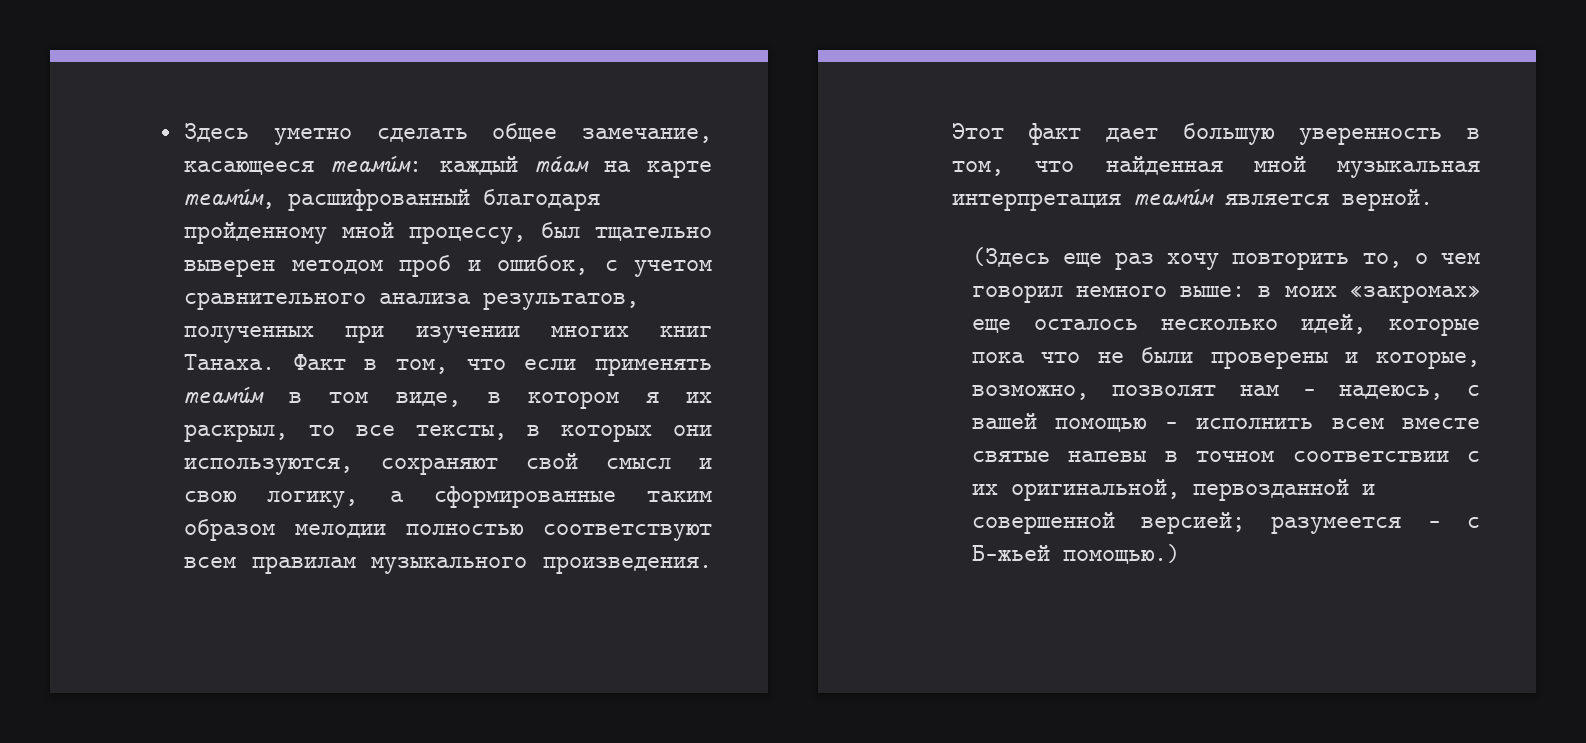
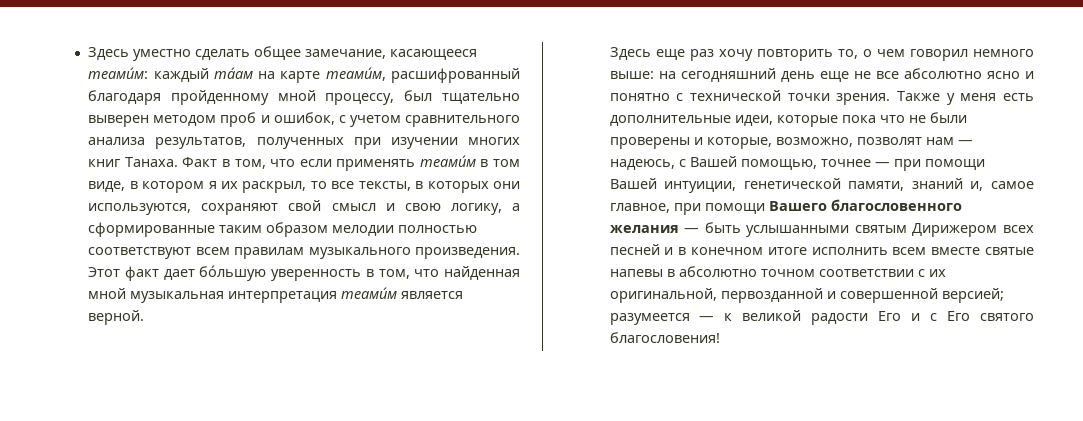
- Здесь уметно сделать общее замечание, касающееся теамúм: каждый тáам на карте теамúм, расшифрованный благодаря пройденному мной процессу, был тщательно выверен методом проб и ошибок, с учетом сравнительного анализа результатов, полученных при изучении многих книг Танаха.
+ Здесь уместно сделать общее замечание, касающееся теамúм: каждый тáам на карте теамúм, расшифрованный благодаря пройденному мной процессу, был тщательно выверен методом проб и ошибок, с учетом сравнительного анализа результатов, полученных при изучении многих книг Танаха.
- Этот факт дает большую уверенность в том, что найденная мной музыкальная интерпретация теамúм является верной.
+ Этот факт дает бóльшую уверенность в том, что найденная мной музыкальная интерпретация теамúм является верной.
- (Здесь еще раз хочу повторить то, о чем говорил немного выше: в моих «закромах» еще осталось несколько идей, которые пока что не были проверены и которые, возможно, позволят нам — надеюсь, с вашей помощью — исполнить всем вместе святые напевы в точном соответствии с их оригинальной, первозданной и совершенной версией; разумеется — с Б-жьей помощью.)
+ Здесь еще раз хочу повторить то, о чем говорил немного выше: на сегодняшний день еще не все абсолютно ясно и понятно с технической точки зрения. Также у меня есть дополнительные идеи, которые пока что не были проверены и которые, возможно, позволят нам — надеюсь, с Вашей помощью, точнее — при помощи Вашей интуиции, генетической памяти, знаний и, самое главное, при помощи Вашего благословенного желания — быть услышанными святым Дирижером всех песней и в конечном итоге исполнить всем вместе святые напевы в абсолютно точном соответствии с их оригинальной, первозданной и совершенной версией; разумеется — к великой радости Его и с Его святого благословения!

